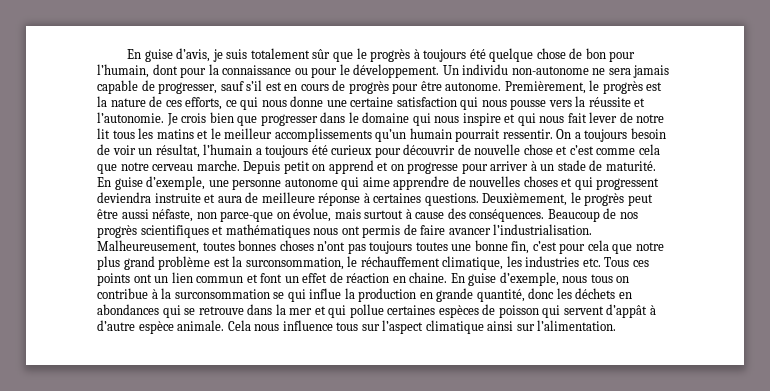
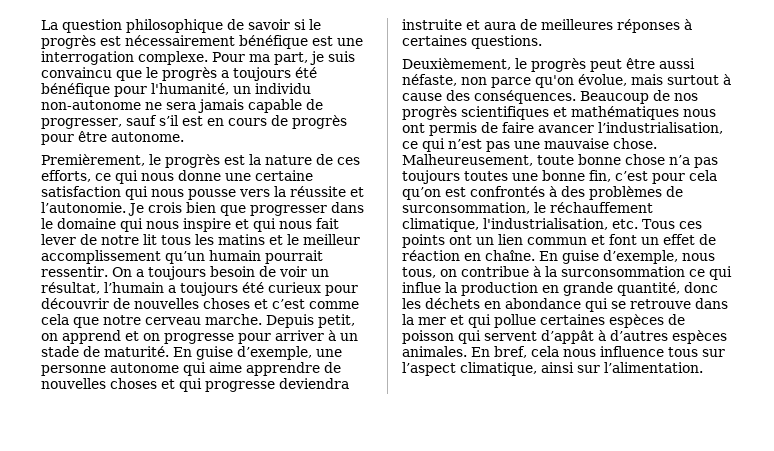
- En guise d’avis, je suis totalement sûr que le progrès à toujours été quelque chose de bon pour l’humain, dont pour la connaissance ou pour le développement. Un individu non-autonome ne sera jamais capable de progresser, sauf s’il est en cours de progrès pour être autonome. Premièrement, le progrès est la nature de ces efforts, ce qui nous donne une certaine satisfaction qui nous pousse vers la réussite et l’autonomie.
+ La question philosophique de savoir si le progrès est nécessairement bénéfique est une interrogation complexe. Pour ma part, je suis convaincu que le progrès a toujours été bénéfique pour l'humanité, un individu non-autonome ne sera jamais capable de progresser, sauf s’il est en cours de progrès pour être autonome.
+ Premièrement, le progrès est la nature de ces efforts, ce qui nous donne une certaine satisfaction qui nous pousse vers la réussite et l’autonomie.
- Je crois bien que progresser dans le domaine qui nous inspire et qui nous fait lever de notre lit tous les matins et le meilleur accomplissements qu’un humain pourrait ressentir.
+ Je crois bien que progresser dans le domaine qui nous inspire et qui nous fait lever de notre lit tous les matins et le meilleur accomplissement qu’un humain pourrait ressentir.
- On a toujours besoin de voir un résultat, l’humain a toujours été curieux pour découvrir de nouvelle chose et c’est comme cela que notre cerveau marche.
+ On a toujours besoin de voir un résultat, l’humain a toujours été curieux pour découvrir de nouvelles choses et c’est comme cela que notre cerveau marche.
- Depuis petit on apprend et on progresse pour arriver à un stade de maturité.
+ Depuis petit, on apprend et on progresse pour arriver à un stade de maturité.
- En guise d’exemple, une personne autonome qui aime apprendre de nouvelles choses et qui progressent deviendra instruite et aura de meilleure réponse à certaines questions. Deuxièmement, le progrès peut être aussi néfaste, non parce-que on évolue, mais surtout à cause des conséquences.
+ En guise d’exemple, une personne autonome qui aime apprendre de nouvelles choses et qui progresse deviendra instruite et aura de meilleures réponses à certaines questions.
+ Deuxièmement, le progrès peut être aussi néfaste, non parce qu'on évolue, mais surtout à cause des conséquences.
- Beaucoup de nos progrès scientifiques et mathématiques nous ont permis de faire avancer l’industrialisation. Malheureusement, toutes bonnes choses n’ont pas toujours toutes une bonne fin, c’est pour cela que notre plus grand problème est la surconsommation, le réchauffement climatique, les industries etc. Tous ces points ont un lien commun et font un effet de réaction en chaine.
+ Beaucoup de nos progrès scientifiques et mathématiques nous ont permis de faire avancer l’industrialisation, ce qui n’est pas une mauvaise chose. Malheureusement, toute bonne chose n’a pas toujours toutes une bonne fin, c’est pour cela qu’on est confrontés à des problèmes de surconsommation, le réchauffement climatique, l'industrialisation, etc. Tous ces points ont un lien commun et font un effet de réaction en chaîne.
- En guise d’exemple, nous tous on contribue à la surconsommation se qui influe la production en grande quantité, donc les déchets en abondances qui se retrouve dans la mer et qui pollue certaines espèces de poisson qui servent d’appât à d’autre espèce animale. Cela nous influence tous sur l’aspect climatique ainsi sur l’alimentation.
+ En guise d’exemple, nous tous, on contribue à la surconsommation ce qui influe la production en grande quantité, donc les déchets en abondance qui se retrouve dans la mer et qui pollue certaines espèces de poisson qui servent d’appât à d’autres espèces animales. En bref, cela nous influence tous sur l’aspect climatique, ainsi sur l’alimentation.

